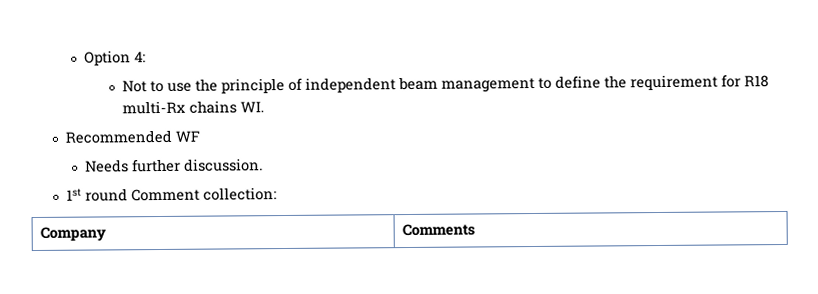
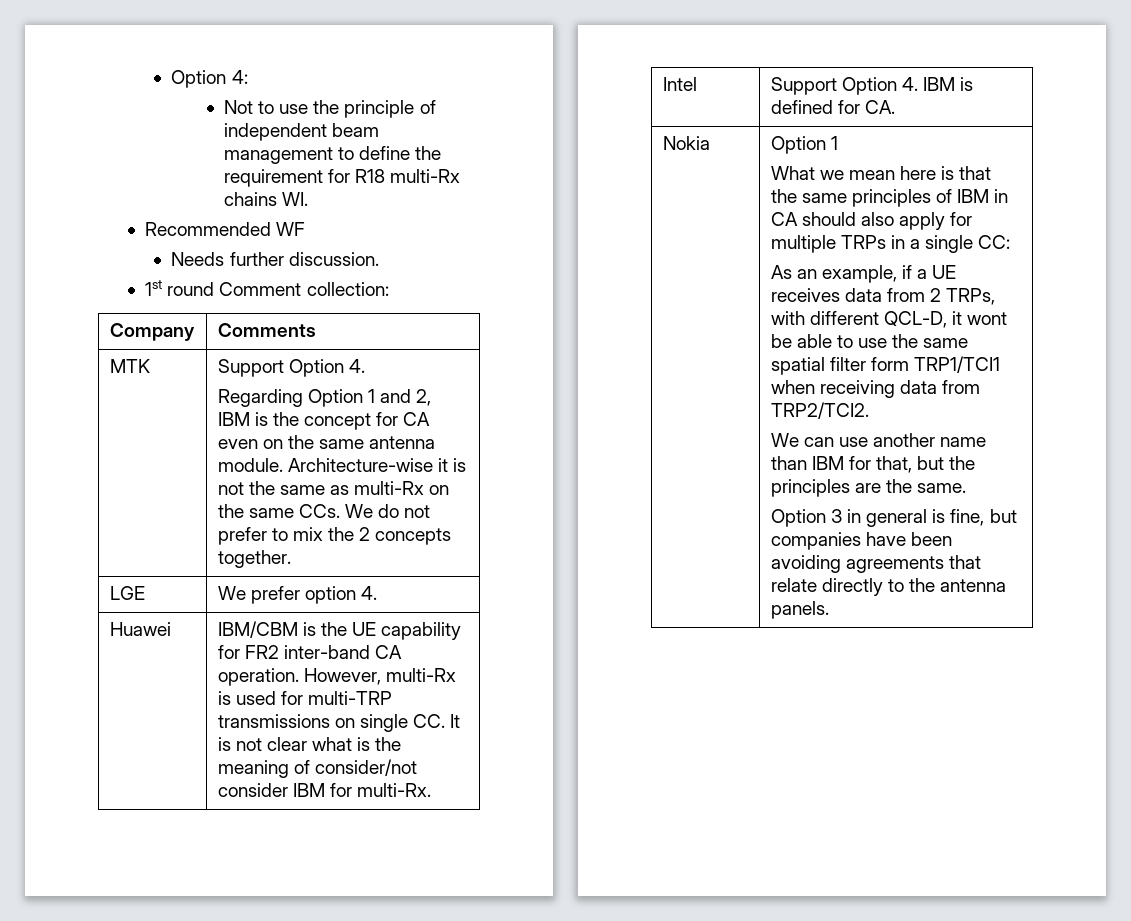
+ MTK | Support Option 4.
+ Regarding Option 1 and 2, IBM is the concept for CA even on the same antenna module. Architecture-wise it is not the same as multi-Rx on the same CCs. We do not prefer to mix the 2 concepts together.
+ LGE | We prefer option 4.
+ Huawei | IBM/CBM is the UE capability for FR2 inter-band CA operation. However, multi-Rx is used for multi-TRP transmissions on single CC. It is not clear what is the meaning of consider/not consider IBM for multi-Rx.
+ Intel | Support Option 4. IBM is defined for CA.
+ Nokia | Option 1
+ What we mean here is that the same principles of IBM in CA should also apply for multiple TRPs in a single CC:
+ As an example, if a UE receives data from 2 TRPs, with different QCL-D, it wont be able to use the same spatial filter form TRP1/TCI1 when receiving data from TRP2/TCI2.
+ We can use another name than IBM for that, but the principles are the same.
+ Option 3 in general is fine, but companies have been avoiding agreements that relate directly to the antenna panels.

